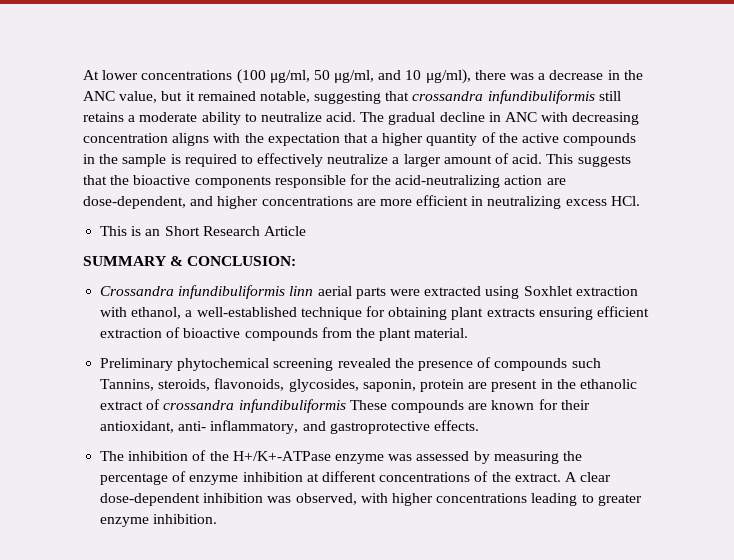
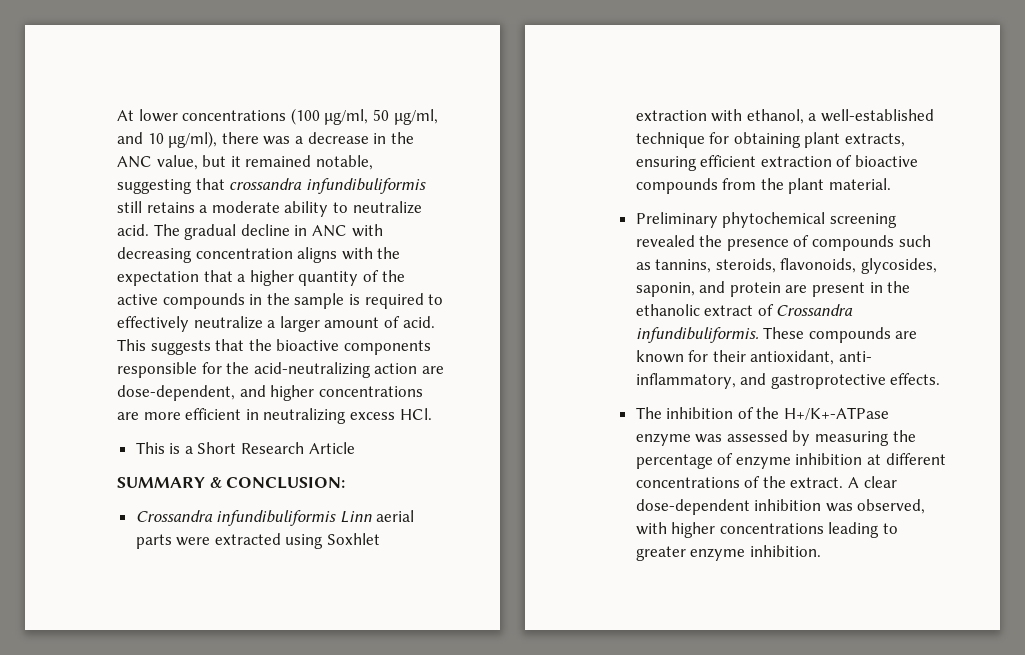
- This is an Short Research Article
+ This is a Short Research Article
- Crossandra infundibuliformis linn aerial parts were extracted using Soxhlet extraction with ethanol, a well-established technique for obtaining plant extracts ensuring efficient extraction of bioactive compounds from the plant material.
+ Crossandra infundibuliformis Linn aerial parts were extracted using Soxhlet extraction with ethanol, a well-established technique for obtaining plant extracts, ensuring efficient extraction of bioactive compounds from the plant material.
- Preliminary phytochemical screening revealed the presence of compounds such Tannins, steroids, flavonoids, glycosides, saponin, protein are present in the ethanolic extract of crossandra infundibuliformis These compounds are known for their antioxidant, anti- inflammatory, and gastroprotective effects.
+ Preliminary phytochemical screening revealed the presence of compounds such as tannins, steroids, flavonoids, glycosides, saponin, and protein are present in the ethanolic extract of Crossandra infundibuliformis. These compounds are known for their antioxidant, anti- inflammatory, and gastroprotective effects.

